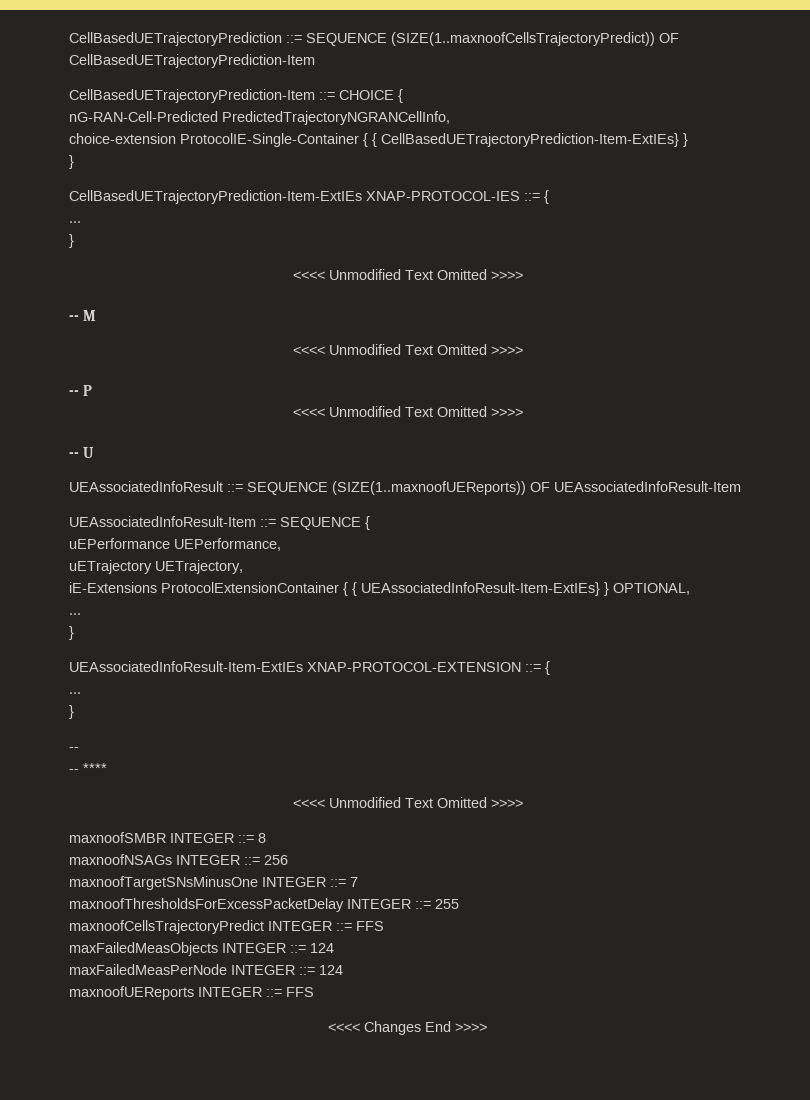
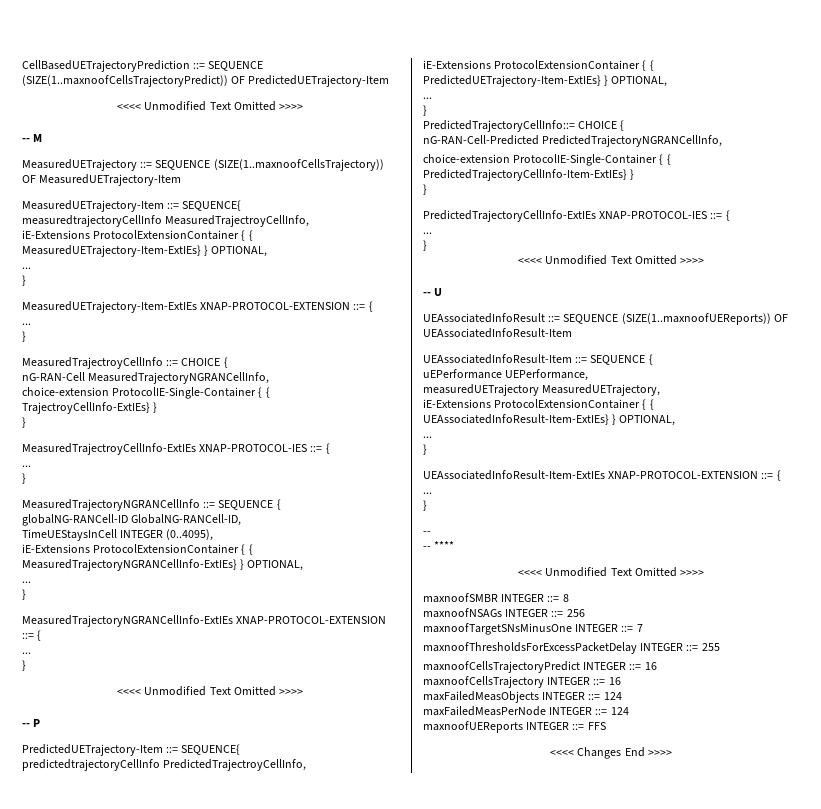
- CellBasedUETrajectoryPrediction ::= SEQUENCE (SIZE(1..maxnoofCellsTrajectoryPredict)) OF CellBasedUETrajectoryPrediction-Item
- CellBasedUETrajectoryPrediction-Item ::= CHOICE {
+ CellBasedUETrajectoryPrediction ::= SEQUENCE (SIZE(1..maxnoofCellsTrajectoryPredict)) OF PredictedUETrajectory-Item
+ <<<< Unmodified Text Omitted >>>>
+ -- M
+ MeasuredUETrajectory ::= SEQUENCE (SIZE(1..maxnoofCellsTrajectory)) OF MeasuredUETrajectory-Item
+ MeasuredUETrajectory-Item ::= SEQUENCE{
+ measuredtrajectoryCellInfo MeasuredTrajectroyCellInfo,
+ iE-Extensions ProtocolExtensionContainer { { MeasuredUETrajectory-Item-ExtIEs} } OPTIONAL,
+ ...
+ }
+ MeasuredUETrajectory-Item-ExtIEs XNAP-PROTOCOL-EXTENSION ::= {
+ ...
+ }
+ MeasuredTrajectroyCellInfo ::= CHOICE {
- nG-RAN-Cell-Predicted PredictedTrajectoryNGRANCellInfo,
- choice-extension ProtocolIE-Single-Container { { CellBasedUETrajectoryPrediction-Item-ExtIEs} }
+ nG-RAN-Cell MeasuredTrajectoryNGRANCellInfo,
+ choice-extension ProtocolIE-Single-Container { { TrajectroyCellInfo-ExtIEs} }
  }
- CellBasedUETrajectoryPrediction-Item-ExtIEs XNAP-PROTOCOL-IES ::= {
+ MeasuredTrajectroyCellInfo-ExtIEs XNAP-PROTOCOL-IES ::= {
+ ...
+ }
+ MeasuredTrajectoryNGRANCellInfo ::= SEQUENCE {
+ globalNG-RANCell-ID GlobalNG-RANCell-ID,
+ TimeUEStaysInCell INTEGER (0..4095),
+ iE-Extensions ProtocolExtensionContainer { { MeasuredTrajectoryNGRANCellInfo-ExtIEs} } OPTIONAL,
+ ...
+ }
+ MeasuredTrajectoryNGRANCellInfo-ExtIEs XNAP-PROTOCOL-EXTENSION ::= {
  ...
  }
  <<<< Unmodified Text Omitted >>>>
- -- M
- <<<< Unmodified Text Omitted >>>>
  -- P
+ PredictedUETrajectory-Item ::= SEQUENCE{
+ predictedtrajectoryCellInfo PredictedTrajectroyCellInfo,
+ iE-Extensions ProtocolExtensionContainer { { PredictedUETrajectory-Item-ExtIEs} } OPTIONAL,
+ ...
+ }
+ PredictedTrajectoryCellInfo::= CHOICE {
+ nG-RAN-Cell-Predicted PredictedTrajectoryNGRANCellInfo,
+ choice-extension ProtocolIE-Single-Container { { PredictedTrajectoryCellInfo-Item-ExtIEs} }
+ }
+ PredictedTrajectoryCellInfo-ExtIEs XNAP-PROTOCOL-IES ::= {
+ ...
+ }
- uETrajectory UETrajectory,
+ measuredUETrajectory MeasuredUETrajectory,
- maxnoofCellsTrajectoryPredict INTEGER ::= FFS
+ maxnoofCellsTrajectoryPredict INTEGER ::= 16
+ maxnoofCellsTrajectory INTEGER ::= 16

